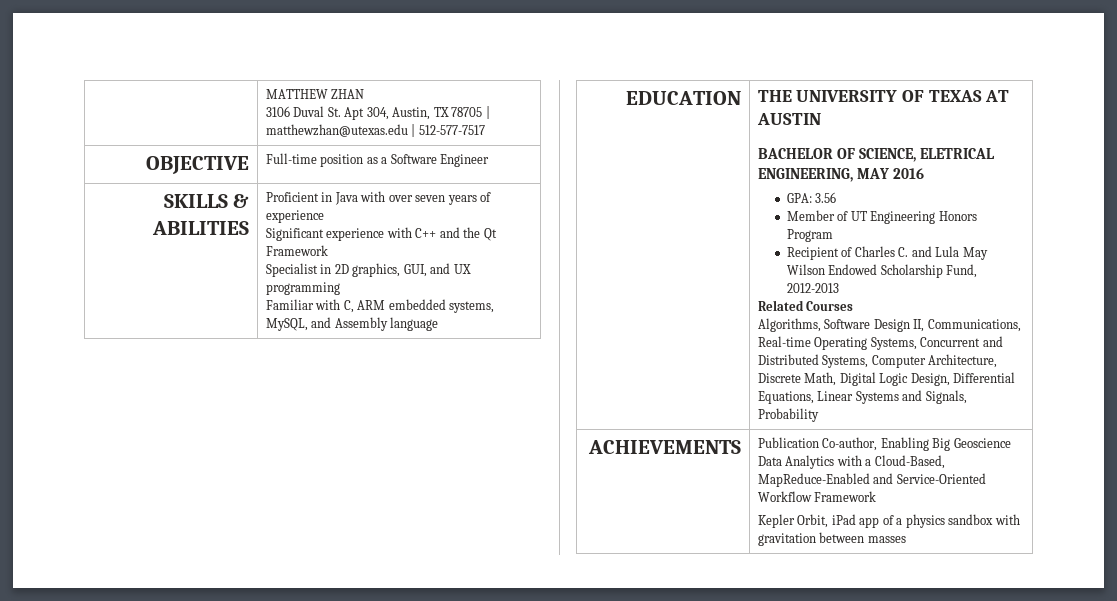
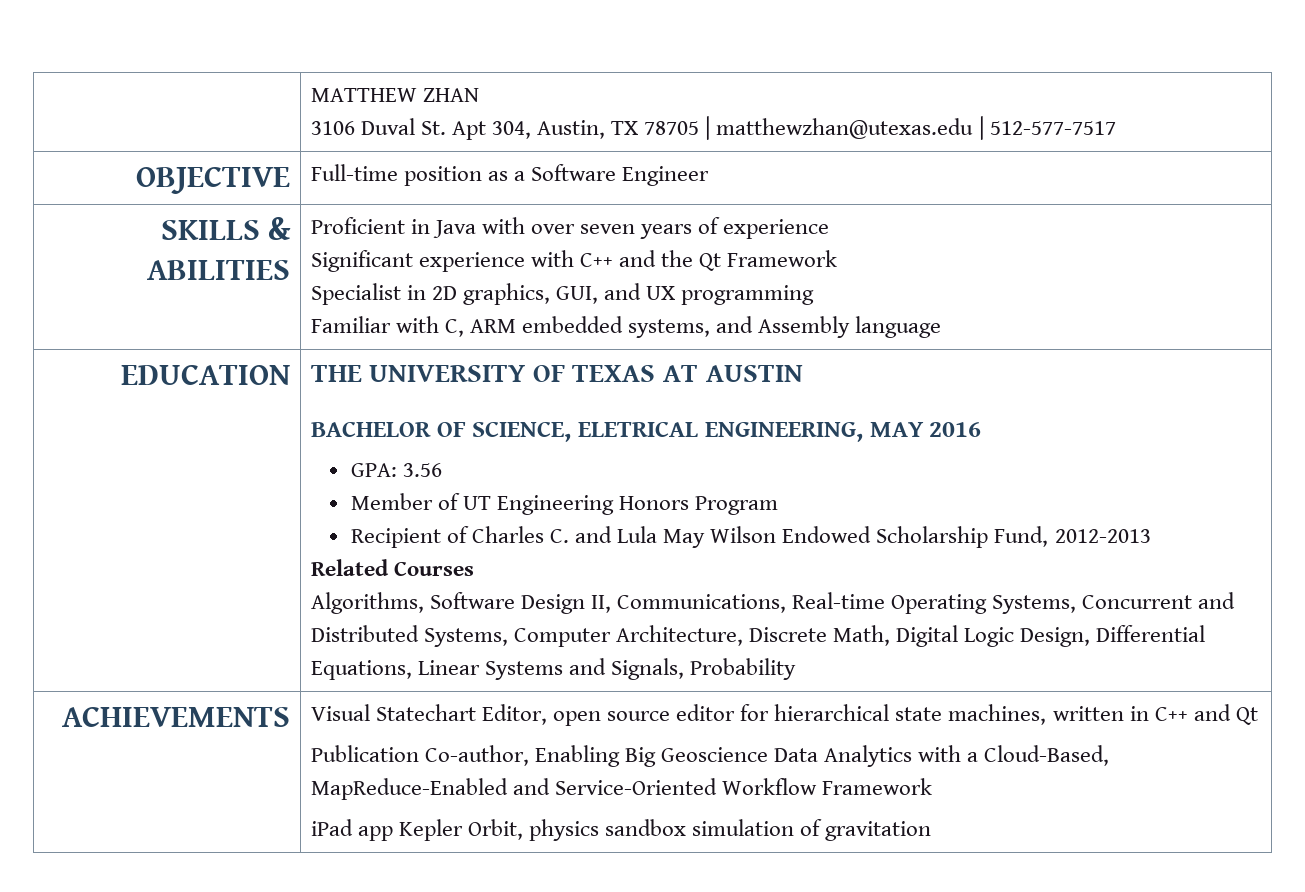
  SKILLS & ABILITIES | Proficient in Java with over seven years of experience
  Significant experience with C++ and the Qt Framework
  Specialist in 2D graphics, GUI, and UX programming
- Familiar with C, ARM embedded systems, MySQL, and Assembly language
+ Familiar with C, ARM embedded systems, and Assembly language
- ACHIEVEMENTS | Publication Co-author, Enabling Big Geoscience Data Analytics with a Cloud-Based, MapReduce-Enabled and Service-Oriented Workflow Framework
- Kepler Orbit, iPad app of a physics sandbox with gravitation between masses
+ ACHIEVEMENTS | Visual Statechart Editor, open source editor for hierarchical state machines, written in C++ and Qt
+ Publication Co-author, Enabling Big Geoscience Data Analytics with a Cloud-Based, MapReduce-Enabled and Service-Oriented Workflow Framework
+ iPad app Kepler Orbit, physics sandbox simulation of gravitation

